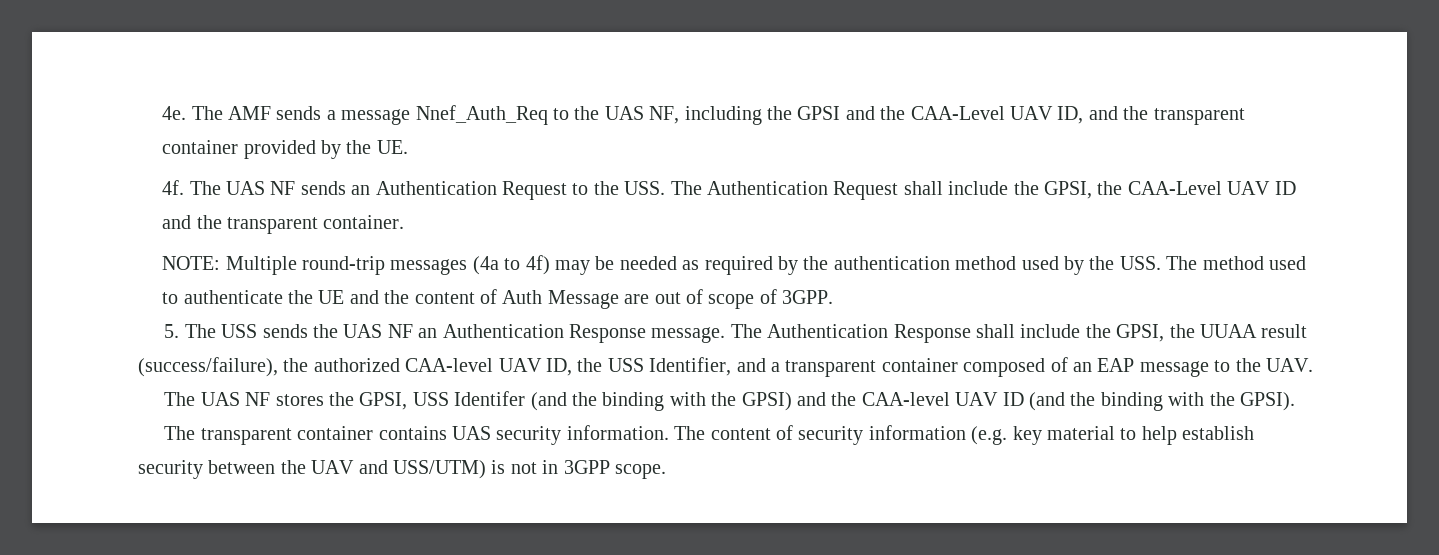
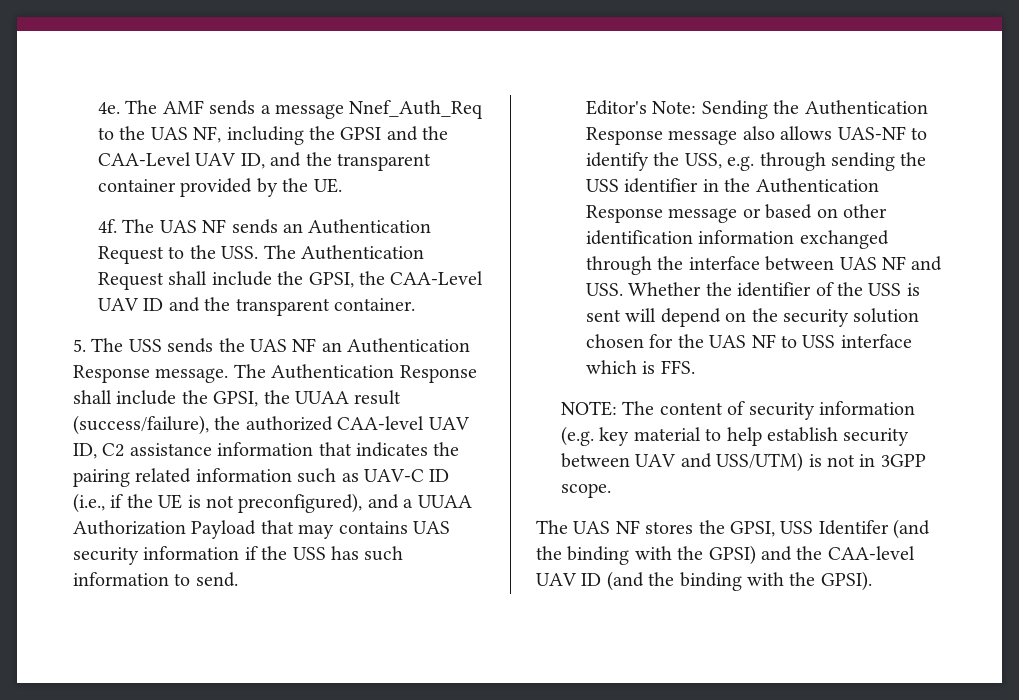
- NOTE: Multiple round-trip messages (4a to 4f) may be needed as required by the authentication method used by the USS. The method used to authenticate the UE and the content of Auth Message are out of scope of 3GPP.
- The Authentication Response shall include the GPSI, the UUAA result (success/failure), the authorized CAA-level UAV ID, the USS Identifier, and a transparent container composed of an EAP message to the UAV.
+ The Authentication Response shall include the GPSI, the UUAA result (success/failure), the authorized CAA-level UAV ID, C2 assistance information that indicates the pairing related information such as UAV-C ID (i.e., if the UE is not preconfigured), and a UUAA Authorization Payload that may contains UAS security information if the USS has such information to send.
+ Editor's Note: Sending the Authentication Response message also allows UAS-NF to identify the USS, e.g. through sending the USS identifier in the Authentication Response message or based on other identification information exchanged through the interface between UAS NF and USS. Whether the identifier of the USS is sent will depend on the security solution chosen for the UAS NF to USS interface which is FFS.
+ NOTE: The content of security information (e.g. key material to help establish security between UAV and USS/UTM) is not in 3GPP scope.
- The transparent container contains UAS security information. The content of security information (e.g. key material to help establish security between the UAV and USS/UTM) is not in 3GPP scope.

